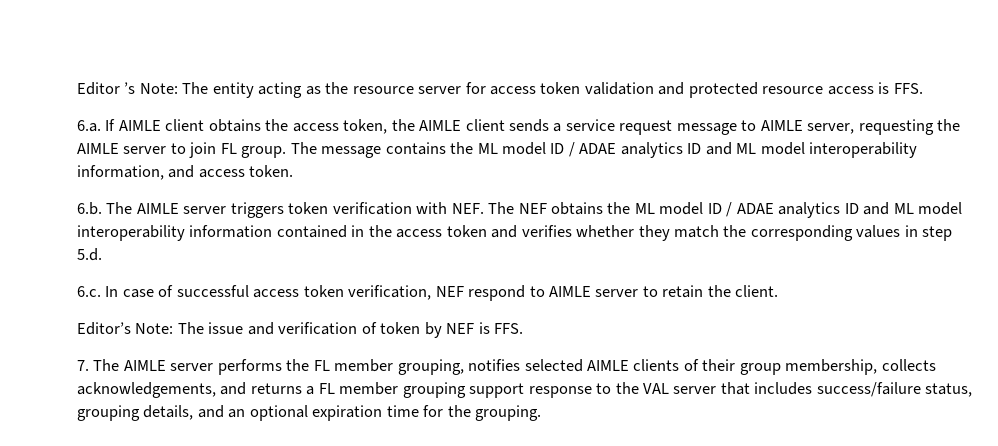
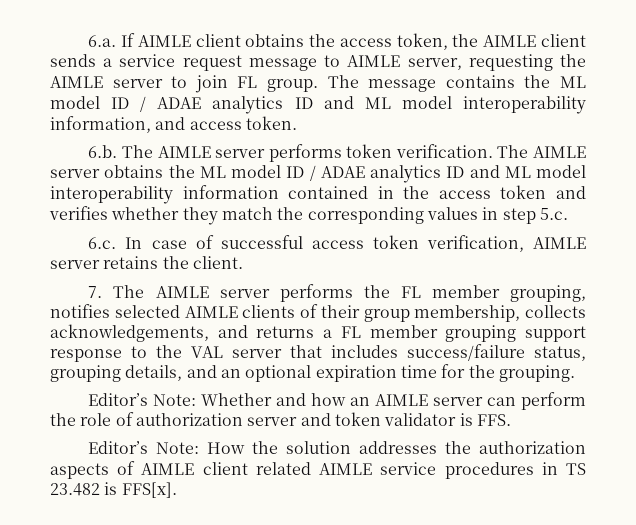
- Editor ’s Note: The entity acting as the resource server for access token validation and protected resource access is FFS.
- 6.b. The AIMLE server triggers token verification with NEF. The NEF obtains the ML model ID / ADAE analytics ID and ML model interoperability information contained in the access token and verifies whether they match the corresponding values in step 5.d.
+ 6.b. The AIMLE server performs token verification. The AIMLE server obtains the ML model ID / ADAE analytics ID and ML model interoperability information contained in the access token and verifies whether they match the corresponding values in step 5.c.
- 6.c. In case of successful access token verification, NEF respond to AIMLE server to retain the client.
- Editor’s Note: The issue and verification of token by NEF is FFS.
+ 6.c. In case of successful access token verification, AIMLE server retains the client.
+ Editor’s Note: Whether and how an AIMLE server can perform the role of authorization server and token validator is FFS.
+ Editor’s Note: How the solution addresses the authorization aspects of AIMLE client related AIMLE service procedures in TS 23.482 is FFS[x].

